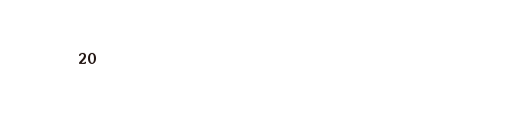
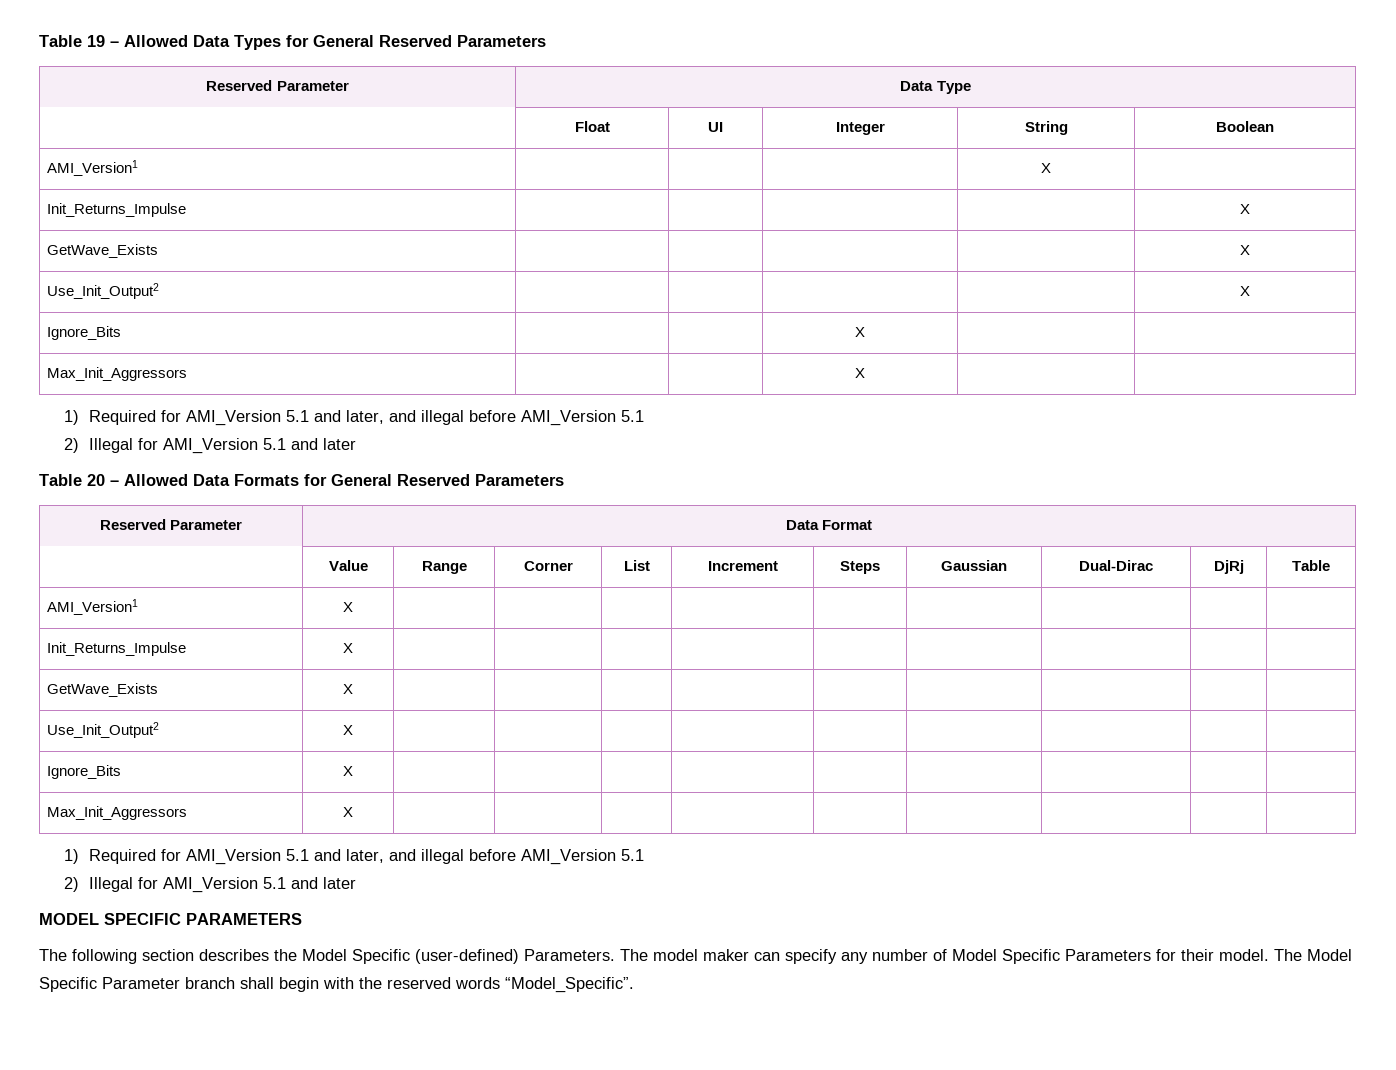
- 20
+ Table 19 – Allowed Data Types for General Reserved Parameters
+ Reserved Parameter | Data Type
+ | Float | UI | Integer | String | Boolean
+ AMI_Version1 | | | | X |
+ Init_Returns_Impulse | | | | | X
+ GetWave_Exists | | | | | X
+ Use_Init_Output2 | | | | | X
+ Ignore_Bits | | | X | |
+ Max_Init_Aggressors | | | X | |
+ 1) Required for AMI_Version 5.1 and later, and illegal before AMI_Version 5.1
+ 2) Illegal for AMI_Version 5.1 and later
+ Table 20 – Allowed Data Formats for General Reserved Parameters
+ Reserved Parameter | Data Format
+ | Value | Range | Corner | List | Increment | Steps | Gaussian | Dual-Dirac | DjRj | Table
+ AMI_Version1 | X | | | | | | | | |
+ Init_Returns_Impulse | X | | | | | | | | |
+ GetWave_Exists | X | | | | | | | | |
+ Use_Init_Output2 | X | | | | | | | | |
+ Ignore_Bits | X | | | | | | | | |
+ Max_Init_Aggressors | X | | | | | | | | |
+ 1) Required for AMI_Version 5.1 and later, and illegal before AMI_Version 5.1
+ 2) Illegal for AMI_Version 5.1 and later
+ MODEL SPECIFIC PARAMETERS
+ The following section describes the Model Specific (user-defined) Parameters. The model maker can specify any number of Model Specific Parameters for their model. The Model Specific Parameter branch shall begin with the reserved words “Model_Specific”.

